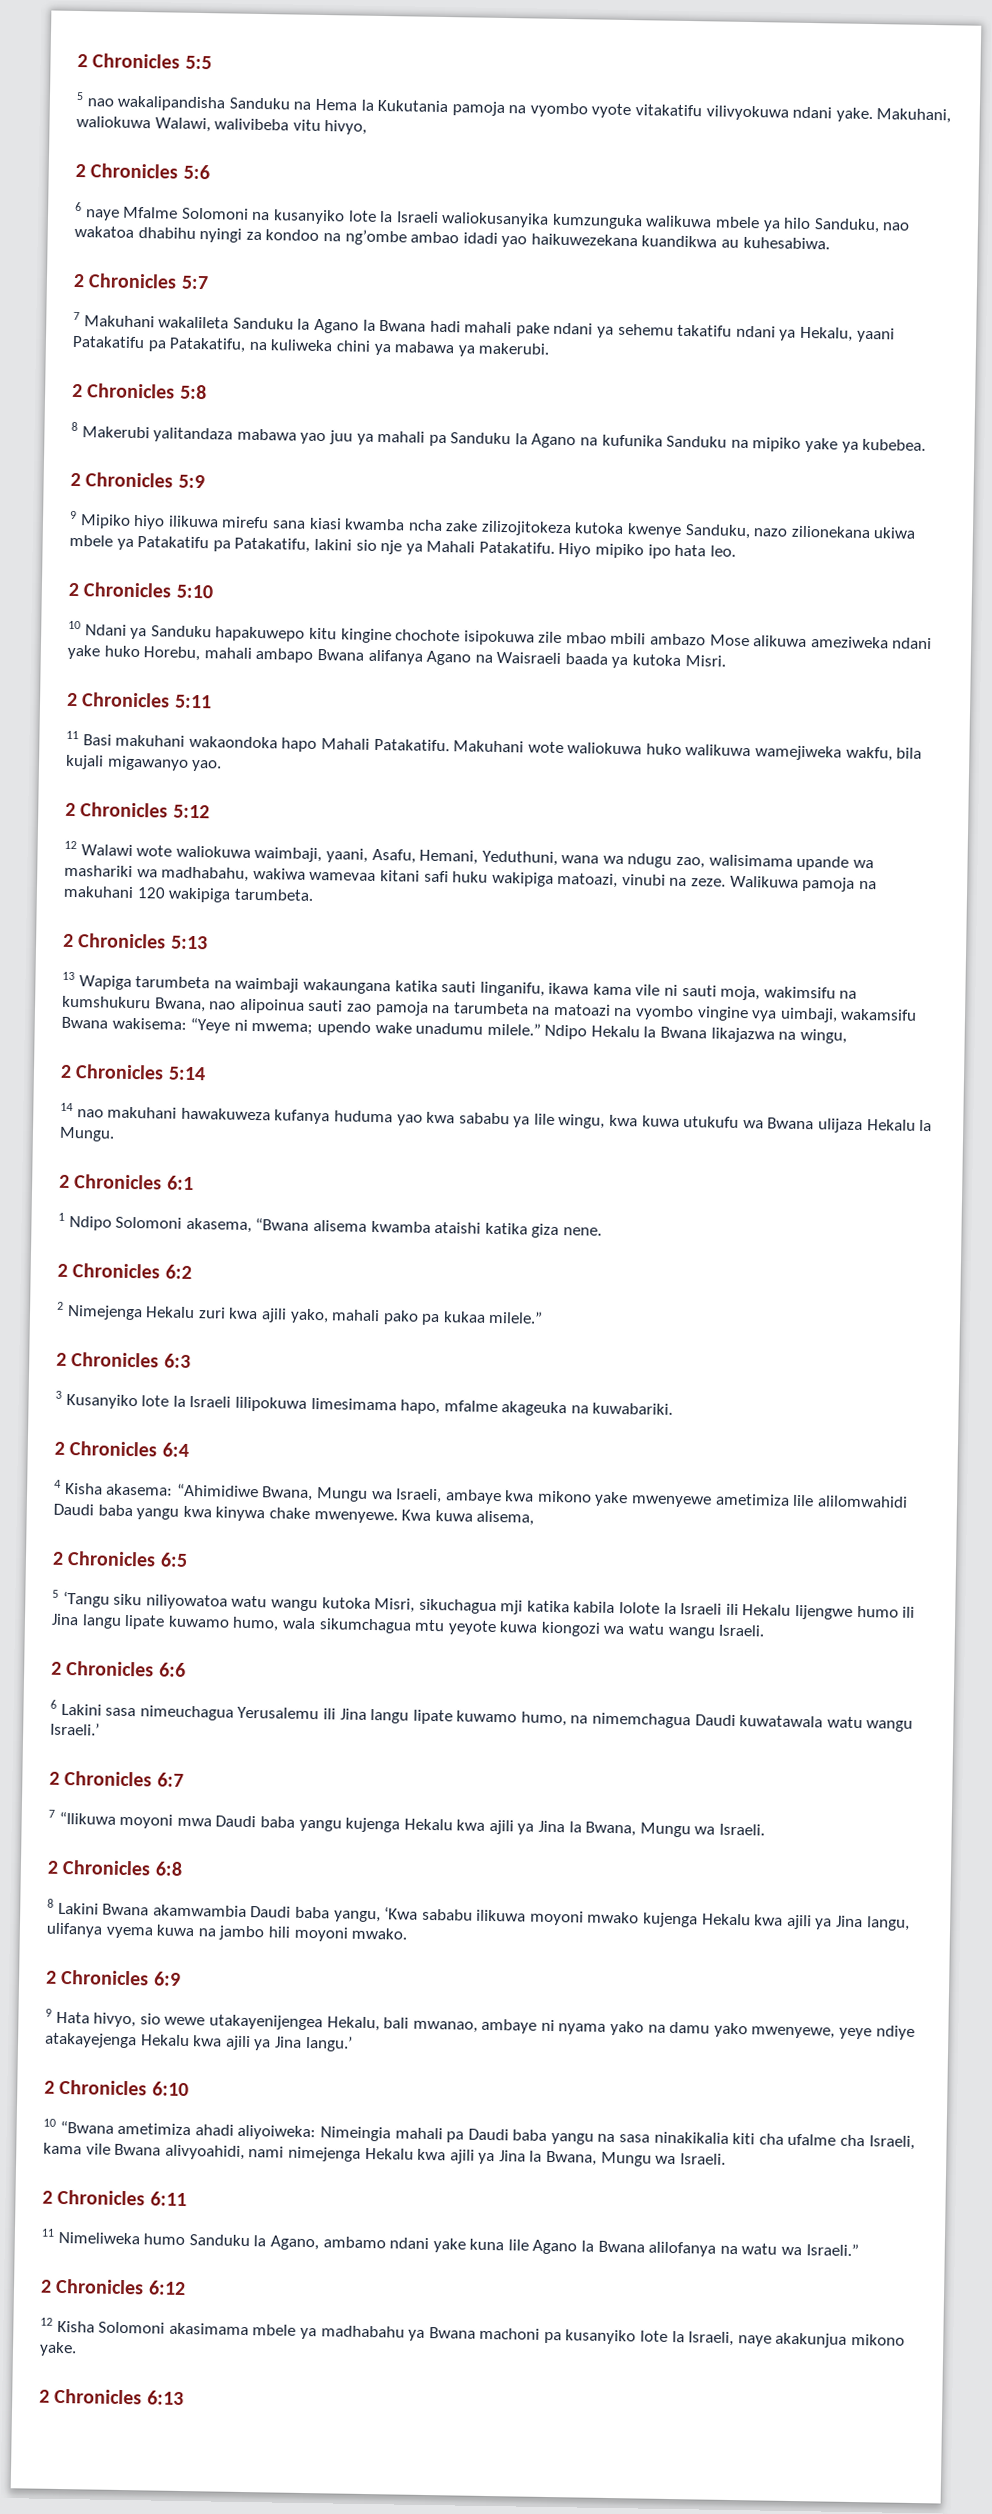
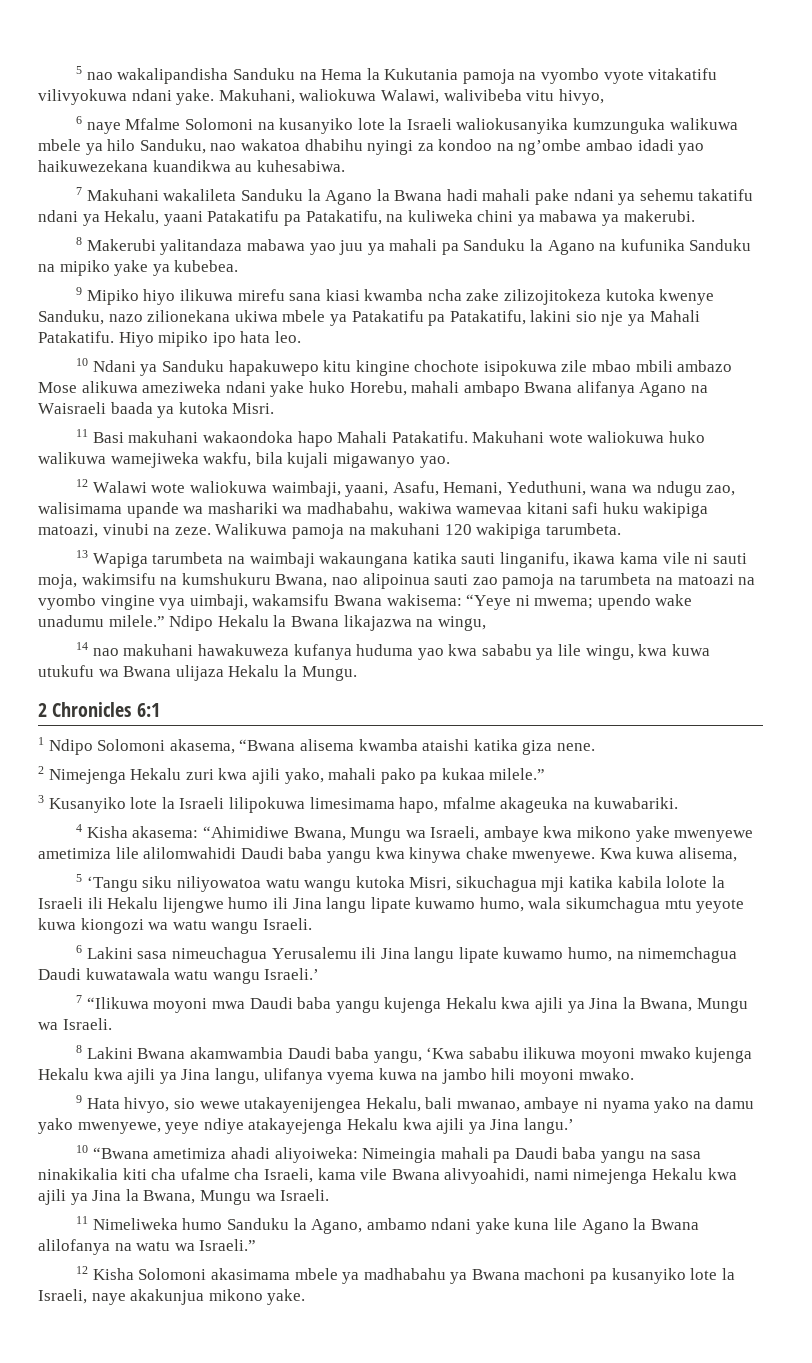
- 2 Chronicles 5:5
- 2 Chronicles 5:6
- 2 Chronicles 5:7
- 2 Chronicles 5:8
- 2 Chronicles 5:9
- 2 Chronicles 5:10
- 2 Chronicles 5:11
- 2 Chronicles 5:12
- 2 Chronicles 5:13
- 2 Chronicles 5:14
- 2 Chronicles 6:2
- 2 Chronicles 6:3
- 2 Chronicles 6:4
- 2 Chronicles 6:5
- 2 Chronicles 6:6
- 2 Chronicles 6:7
- 2 Chronicles 6:8
- 2 Chronicles 6:9
- 2 Chronicles 6:10
- 2 Chronicles 6:11
- 2 Chronicles 6:12
- 2 Chronicles 6:13

